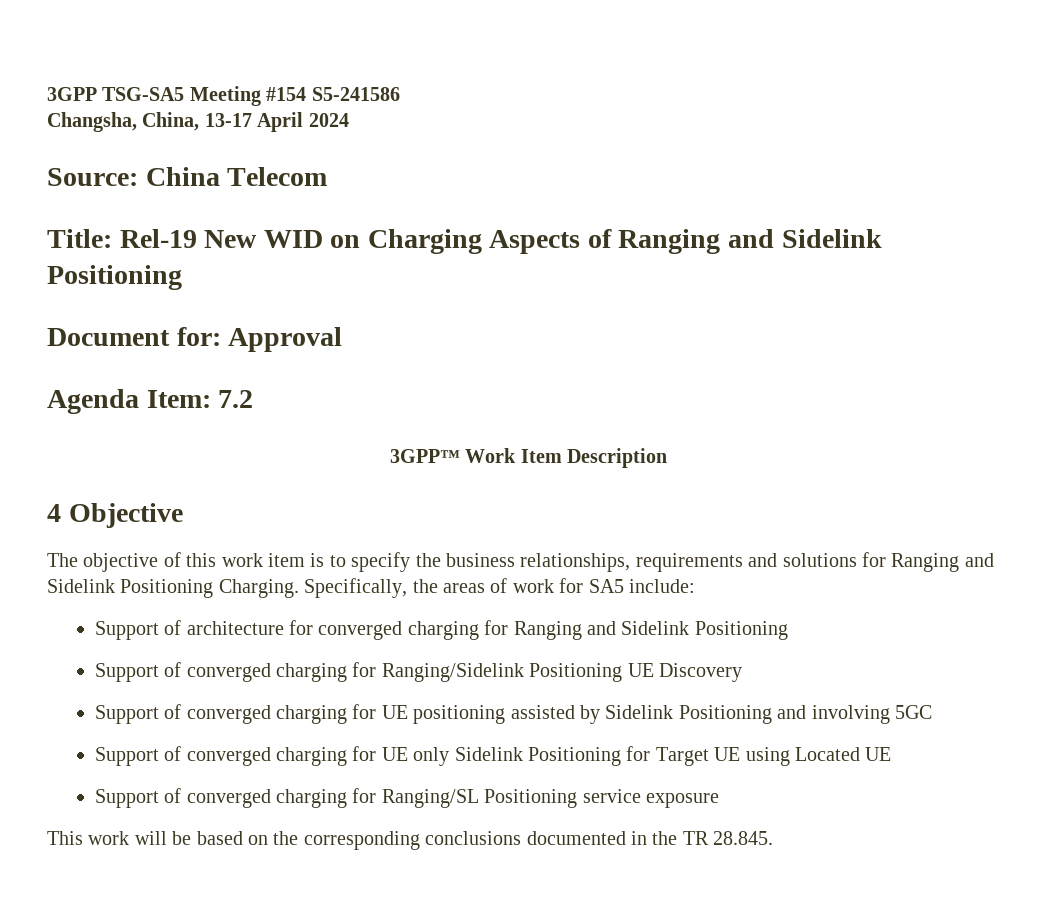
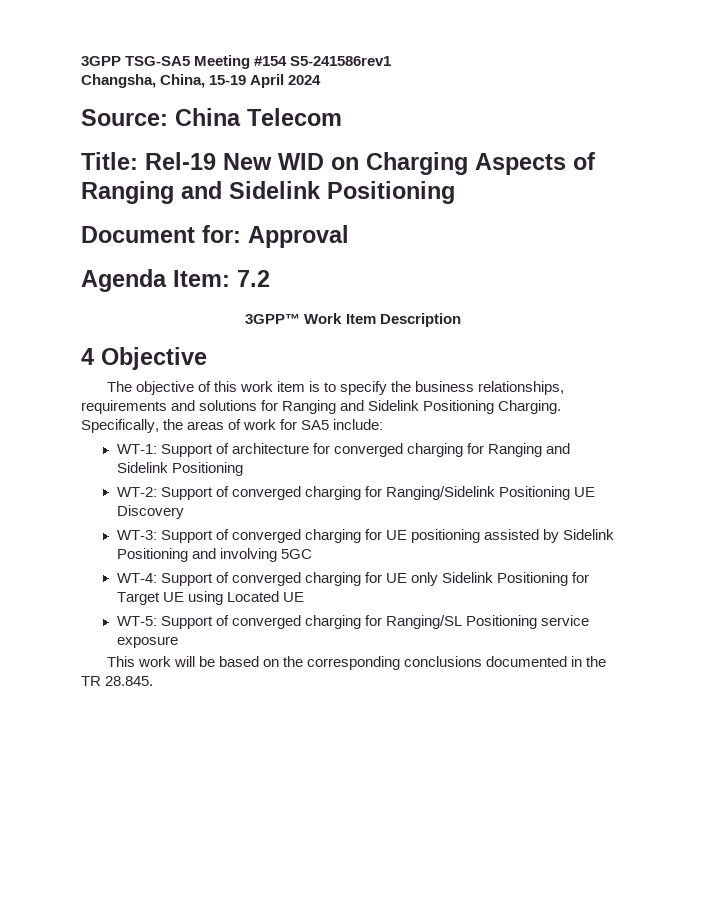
- 3GPP TSG-SA5 Meeting #154 S5-241586
+ 3GPP TSG-SA5 Meeting #154 S5-241586rev1
- Changsha, China, 13-17 April 2024
+ Changsha, China, 15-19 April 2024
- Support of architecture for converged charging for Ranging and Sidelink Positioning
+ WT-1: Support of architecture for converged charging for Ranging and Sidelink Positioning
- Support of converged charging for Ranging/Sidelink Positioning UE Discovery
+ WT-2: Support of converged charging for Ranging/Sidelink Positioning UE Discovery
- Support of converged charging for UE positioning assisted by Sidelink Positioning and involving 5GC
+ WT-3: Support of converged charging for UE positioning assisted by Sidelink Positioning and involving 5GC
- Support of converged charging for UE only Sidelink Positioning for Target UE using Located UE
+ WT-4: Support of converged charging for UE only Sidelink Positioning for Target UE using Located UE
- Support of converged charging for Ranging/SL Positioning service exposure
+ WT-5: Support of converged charging for Ranging/SL Positioning service exposure

